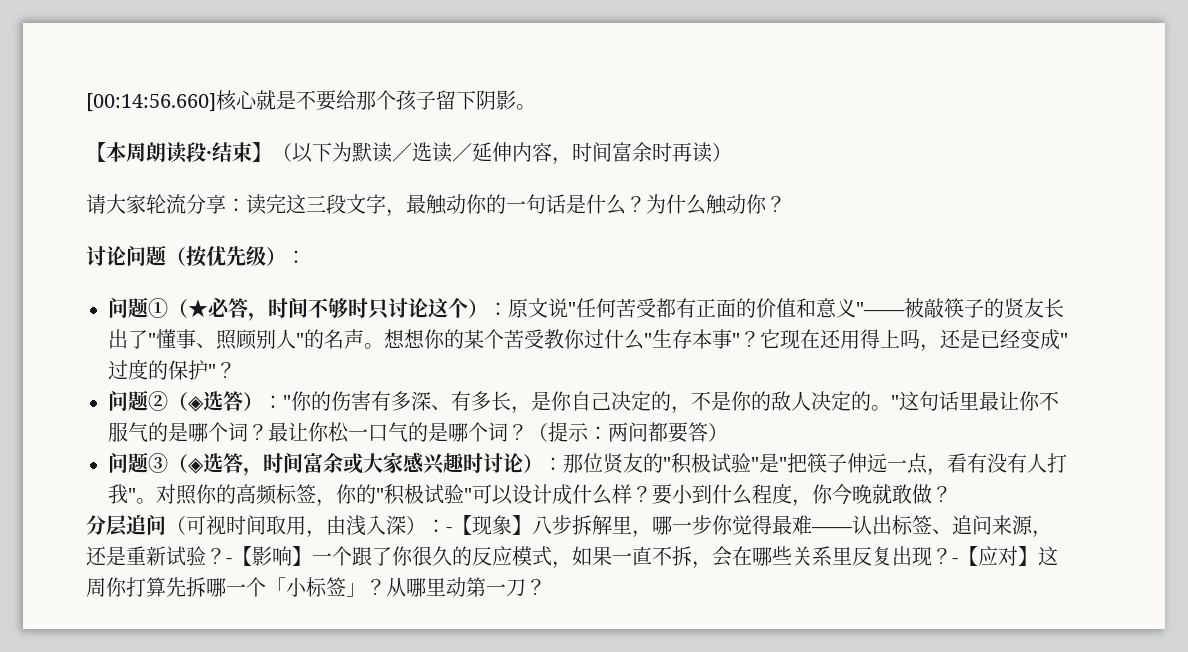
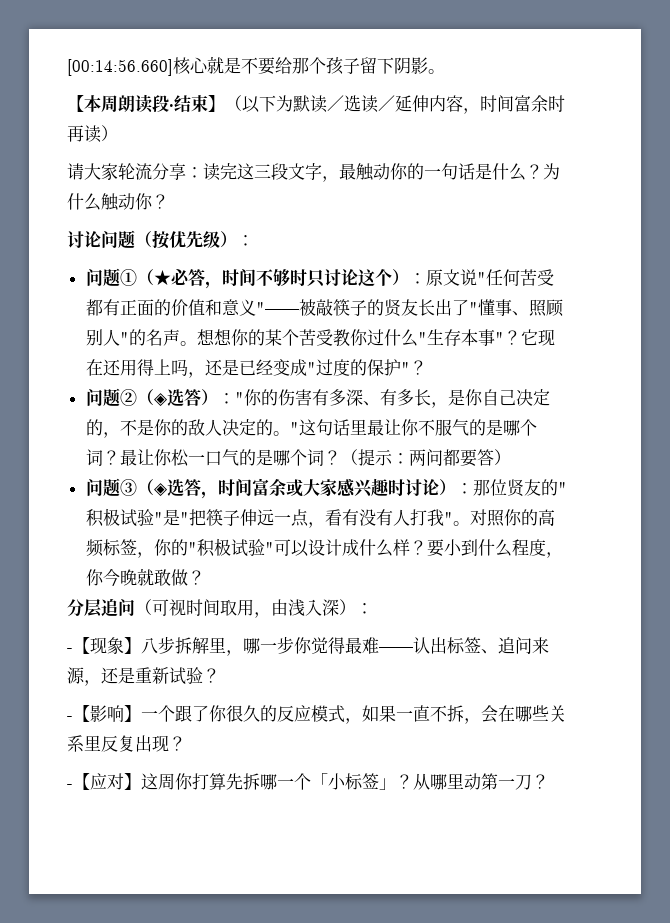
- 分层追问（可视时间取用，由浅入深）：-【现象】八步拆解里，哪一步你觉得最难——认出标签、追问来源，还是重新试验？-【影响】一个跟了你很久的反应模式，如果一直不拆，会在哪些关系里反复出现？-【应对】这周你打算先拆哪一个「小标签」？
+ 分层追问（可视时间取用，由浅入深）：
+ -【现象】八步拆解里，哪一步你觉得最难——认出标签、追问来源，还是重新试验？
+ -【影响】一个跟了你很久的反应模式，如果一直不拆，会在哪些关系里反复出现？
+ -【应对】这周你打算先拆哪一个「小标签」？

